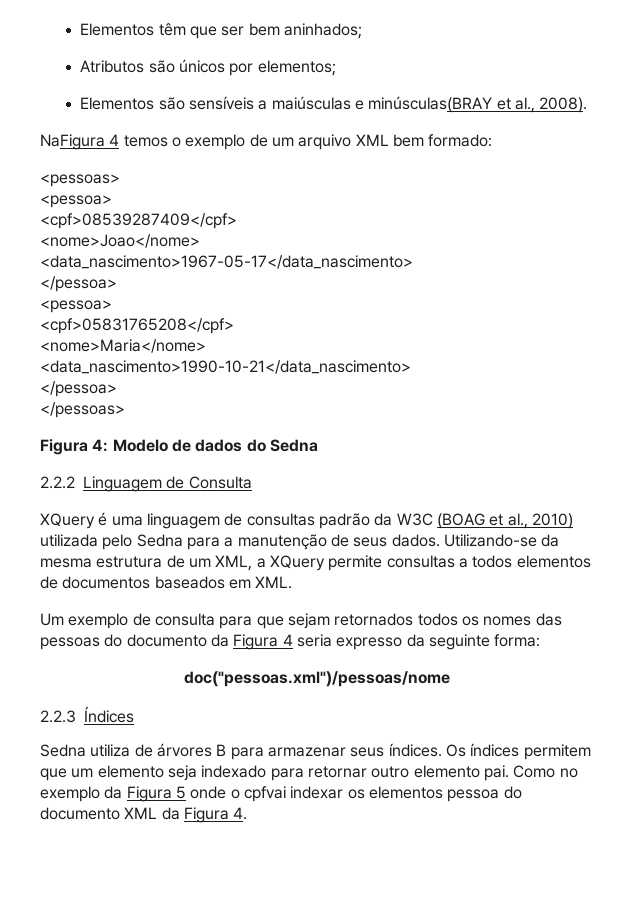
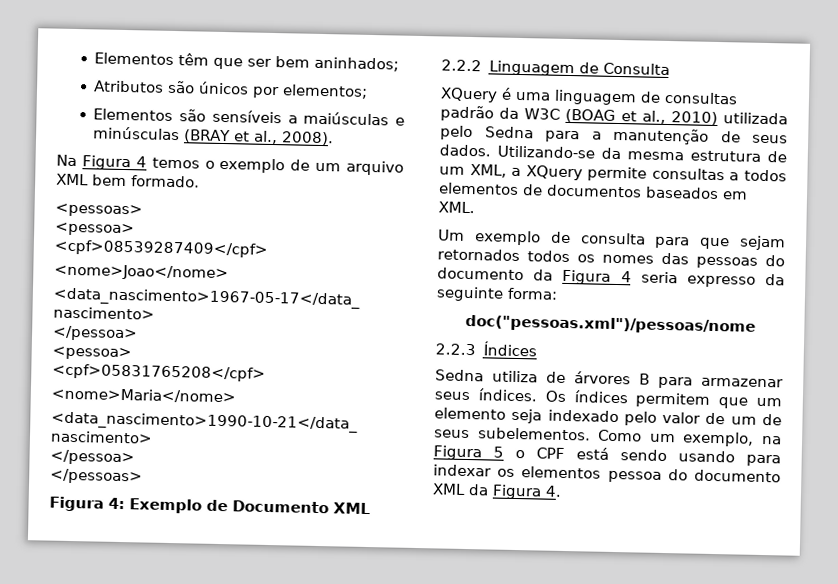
- Elementos são sensíveis a maiúsculas e minúsculas(BRAY et al., 2008).
+ Elementos são sensíveis a maiúsculas e minúsculas (BRAY et al., 2008).
- NaFigura 4 temos o exemplo de um arquivo XML bem formado:
+ Na Figura 4 temos o exemplo de um arquivo XML bem formado.
- Figura 4: Modelo de dados do Sedna
+ Figura 4: Exemplo de Documento XML
- Os índices permitem que um elemento seja indexado para retornar outro elemento pai. Como no exemplo da Figura 5 onde o cpfvai indexar os elementos pessoa do documento XML da Figura 4.
+ Os índices permitem que um elemento seja indexado pelo valor de um de seus subelementos. Como um exemplo, na Figura 5 o CPF está sendo usando para indexar os elementos pessoa do documento XML da Figura 4.

